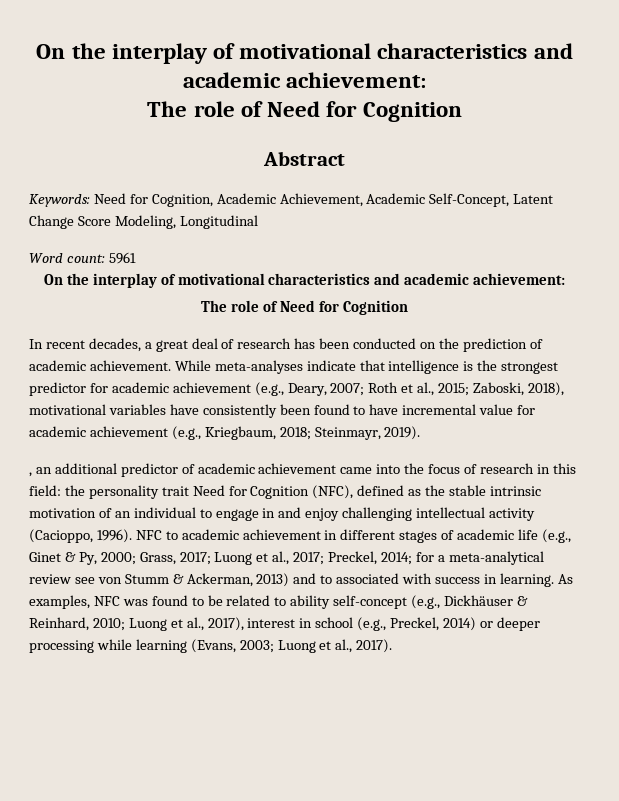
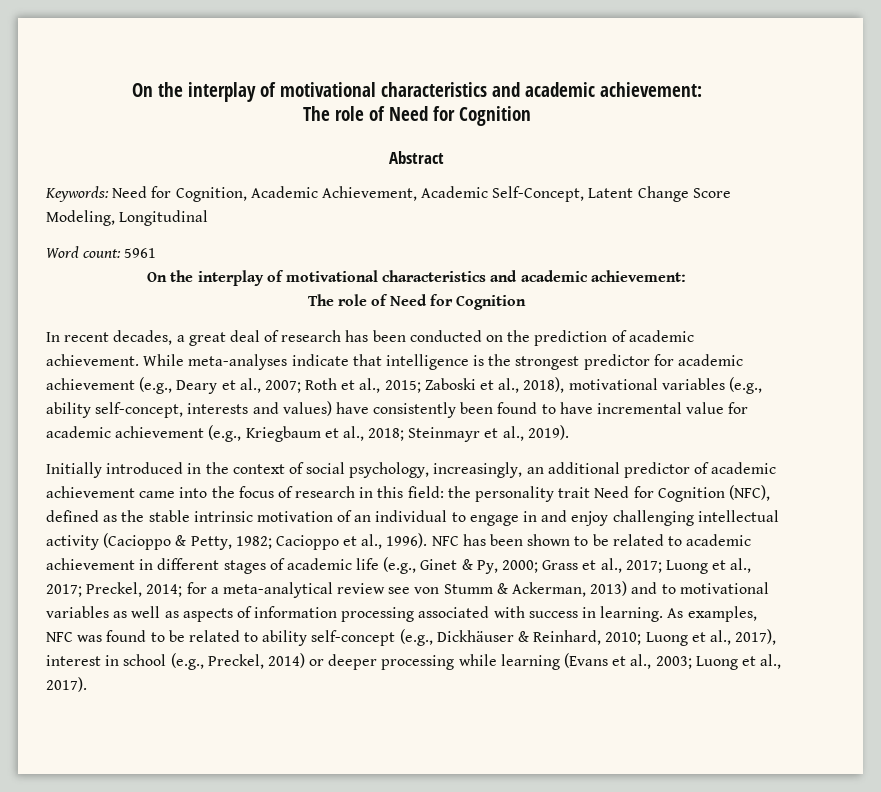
- While meta-analyses indicate that intelligence is the strongest predictor for academic achievement (e.g., Deary, 2007;
+ While meta-analyses indicate that intelligence is the strongest predictor for academic achievement (e.g., Deary et al., 2007;
- Zaboski, 2018), motivational variables have consistently been found to have incremental value for academic achievement (e.g., Kriegbaum, 2018; Steinmayr, 2019).
- , an additional predictor of academic achievement came into the focus of research in this field:
+ Zaboski et al., 2018), motivational variables (e.g., ability self-concept, interests and values) have consistently been found to have incremental value for academic achievement (e.g., Kriegbaum et al., 2018; Steinmayr et al., 2019).
+ Initially introduced in the context of social psychology, increasingly, an additional predictor of academic achievement came into the focus of research in this field:
- the personality trait Need for Cognition (NFC), defined as the stable intrinsic motivation of an individual to engage in and enjoy challenging intellectual activity (Cacioppo, 1996). NFC to academic achievement in different stages of academic life (e.g., Ginet & Py, 2000;
+ the personality trait Need for Cognition (NFC), defined as the stable intrinsic motivation of an individual to engage in and enjoy challenging intellectual activity (Cacioppo & Petty, 1982; Cacioppo et al., 1996). NFC has been shown to be related to academic achievement in different stages of academic life (e.g., Ginet & Py, 2000;
- Grass, 2017;
+ Grass et al., 2017;
- for a meta-analytical review see von Stumm & Ackerman, 2013) and to associated with success in learning.
+ for a meta-analytical review see von Stumm & Ackerman, 2013) and to motivational variables as well as aspects of information processing associated with success in learning.
- As examples, NFC was found to be related to ability self-concept (e.g., Dickhäuser & Reinhard, 2010; Luong et al., 2017), interest in school (e.g., Preckel, 2014) or deeper processing while learning (Evans, 2003; Luong et al., 2017).
+ As examples, NFC was found to be related to ability self-concept (e.g., Dickhäuser & Reinhard, 2010; Luong et al., 2017), interest in school (e.g., Preckel, 2014) or deeper processing while learning (Evans et al., 2003; Luong et al., 2017).

